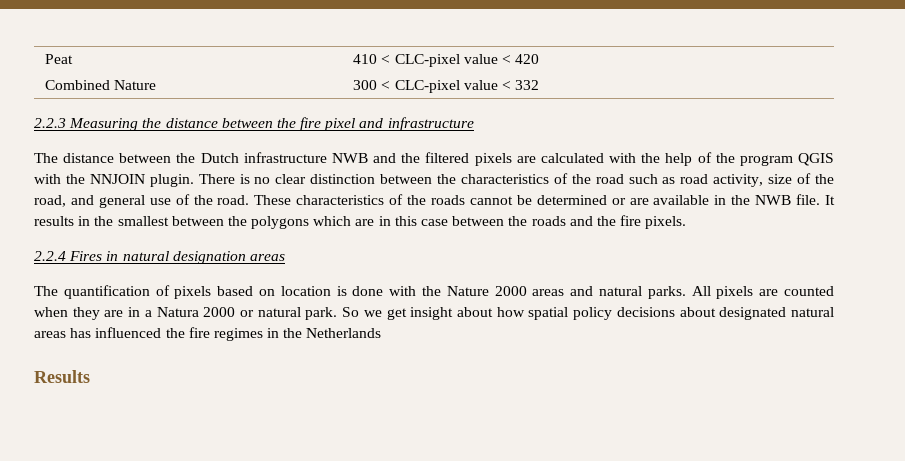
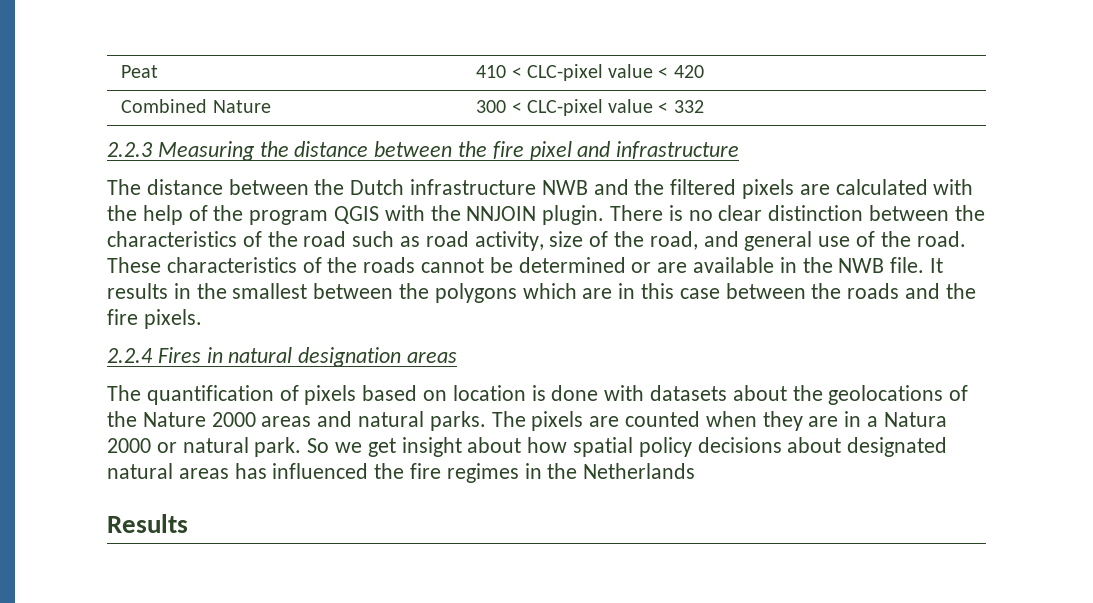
- The quantification of pixels based on location is done with the Nature 2000 areas and natural parks.
+ The quantification of pixels based on location is done with datasets about the geolocations of the Nature 2000 areas and natural parks.
- All pixels are counted when they are in a Natura 2000 or natural park.
+ The pixels are counted when they are in a Natura 2000 or natural park.

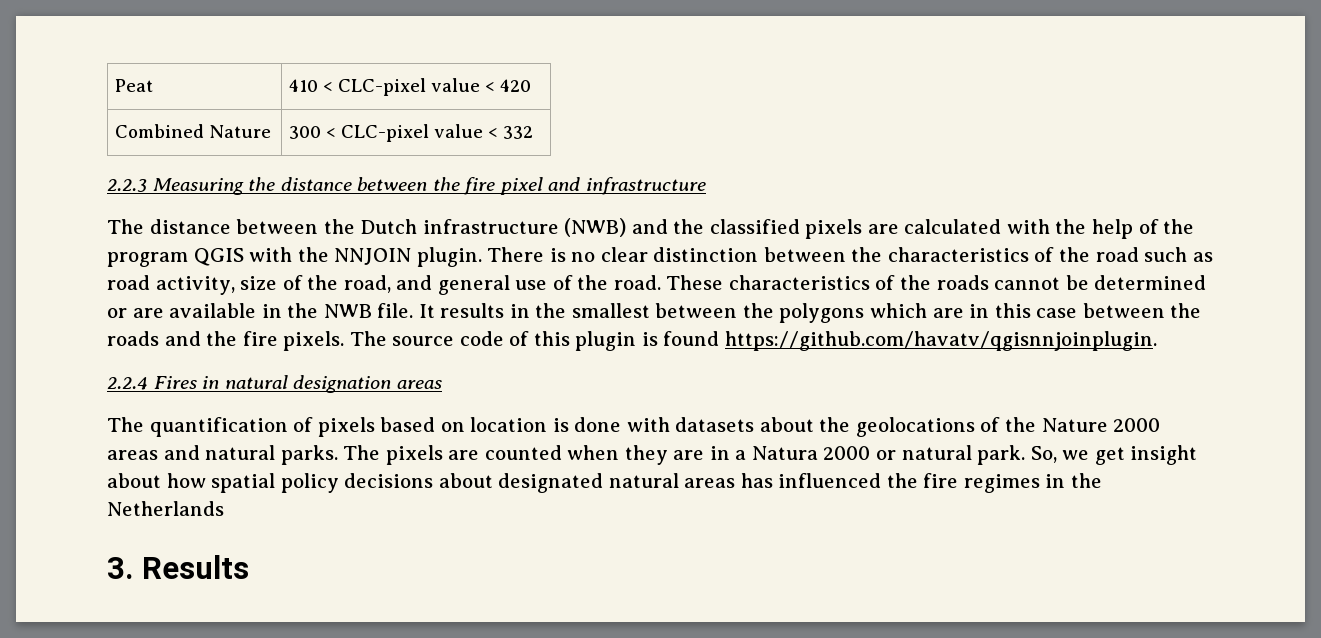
- The distance between the Dutch infrastructure NWB and the filtered pixels are calculated with the help of the program QGIS with the NNJOIN plugin.
+ The distance between the Dutch infrastructure (NWB) and the classified pixels are calculated with the help of the program QGIS with the NNJOIN plugin.
+ The source code of this plugin is found https://github.com/havatv/qgisnnjoinplugin.
- So we get insight about how spatial policy decisions about designated natural areas has influenced the fire regimes in the Netherlands
+ So, we get insight about how spatial policy decisions about designated natural areas has influenced the fire regimes in the Netherlands
- Results
+ 3. Results

